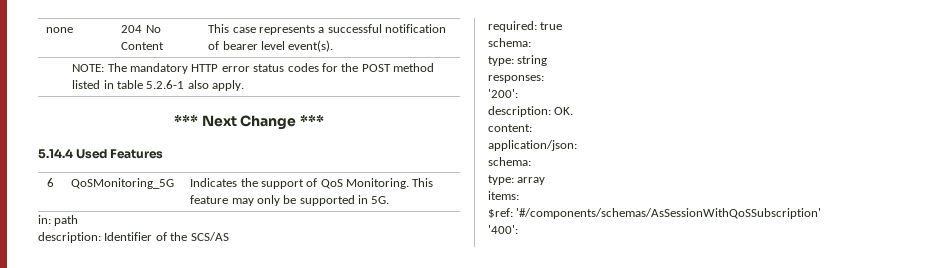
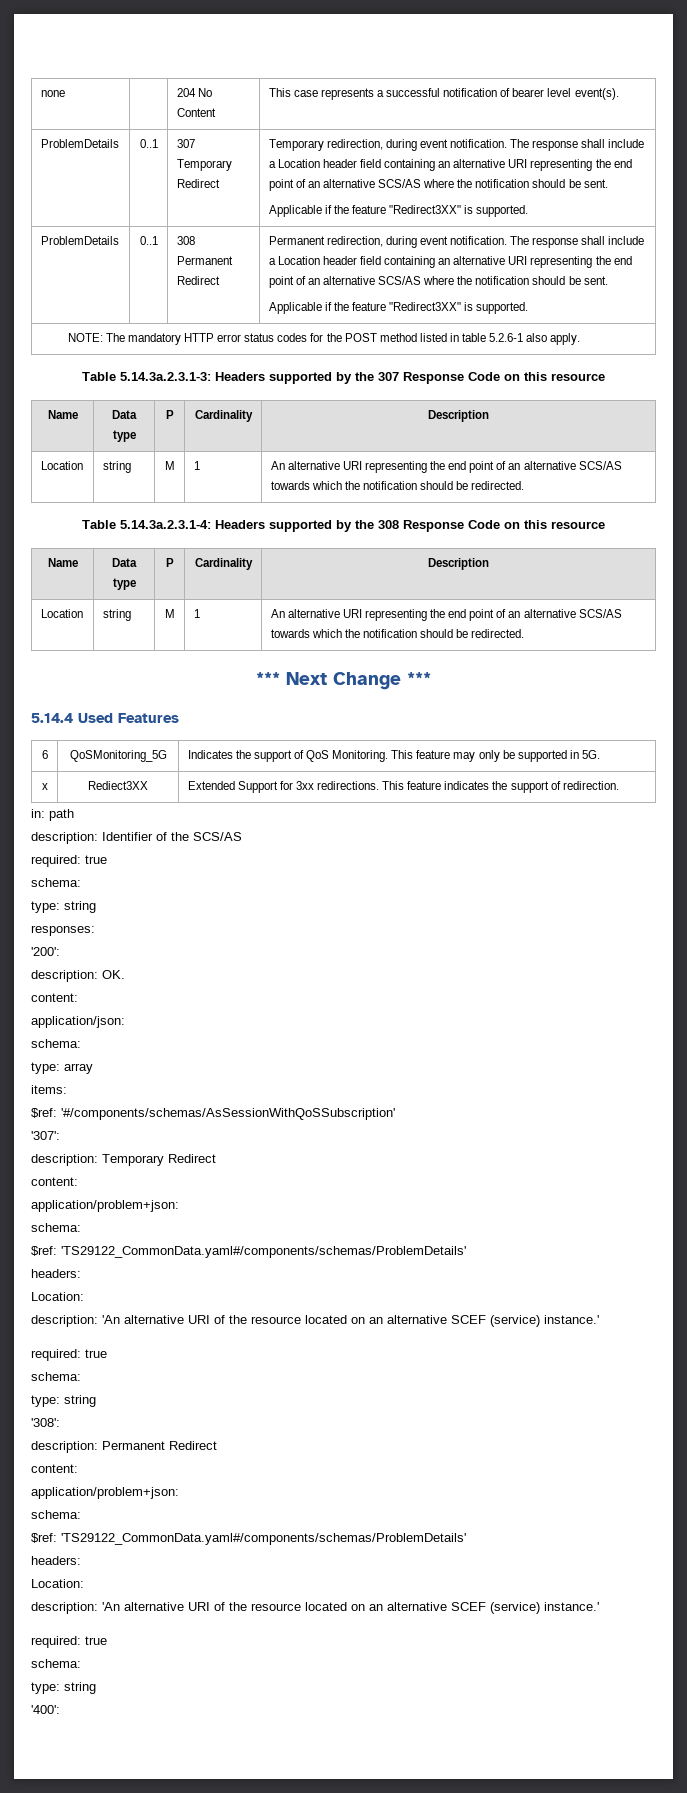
+ ProblemDetails | 0..1 | 307 Temporary Redirect | Temporary redirection, during event notification. The response shall include a Location header field containing an alternative URI representing the end point of an alternative SCS/AS where the notification should be sent.
+ Applicable if the feature "Redirect3XX" is supported.
+ ProblemDetails | 0..1 | 308 Permanent Redirect | Permanent redirection, during event notification. The response shall include a Location header field containing an alternative URI representing the end point of an alternative SCS/AS where the notification should be sent.
+ Applicable if the feature "Redirect3XX" is supported.
+ Table 5.14.3a.2.3.1-3: Headers supported by the 307 Response Code on this resource
+ Name | Data type | P | Cardinality | Description
+ Location | string | M | 1 | An alternative URI representing the end point of an alternative SCS/AS towards which the notification should be redirected.
+ Table 5.14.3a.2.3.1-4: Headers supported by the 308 Response Code on this resource
+ Name | Data type | P | Cardinality | Description
+ Location | string | M | 1 | An alternative URI representing the end point of an alternative SCS/AS towards which the notification should be redirected.
+ x | Rediect3XX | Extended Support for 3xx redirections. This feature indicates the support of redirection.
+ '307':
+ description: Temporary Redirect
+ content:
+ application/problem+json:
+ schema:
+ $ref: 'TS29122_CommonData.yaml#/components/schemas/ProblemDetails'
+ headers:
+ Location:
+ description: 'An alternative URI of the resource located on an alternative SCEF (service) instance.'
+ required: true
+ schema:
+ type: string
+ '308':
+ description: Permanent Redirect
+ content:
+ application/problem+json:
+ schema:
+ $ref: 'TS29122_CommonData.yaml#/components/schemas/ProblemDetails'
+ headers:
+ Location:
+ description: 'An alternative URI of the resource located on an alternative SCEF (service) instance.'
+ required: true
+ schema:
+ type: string

